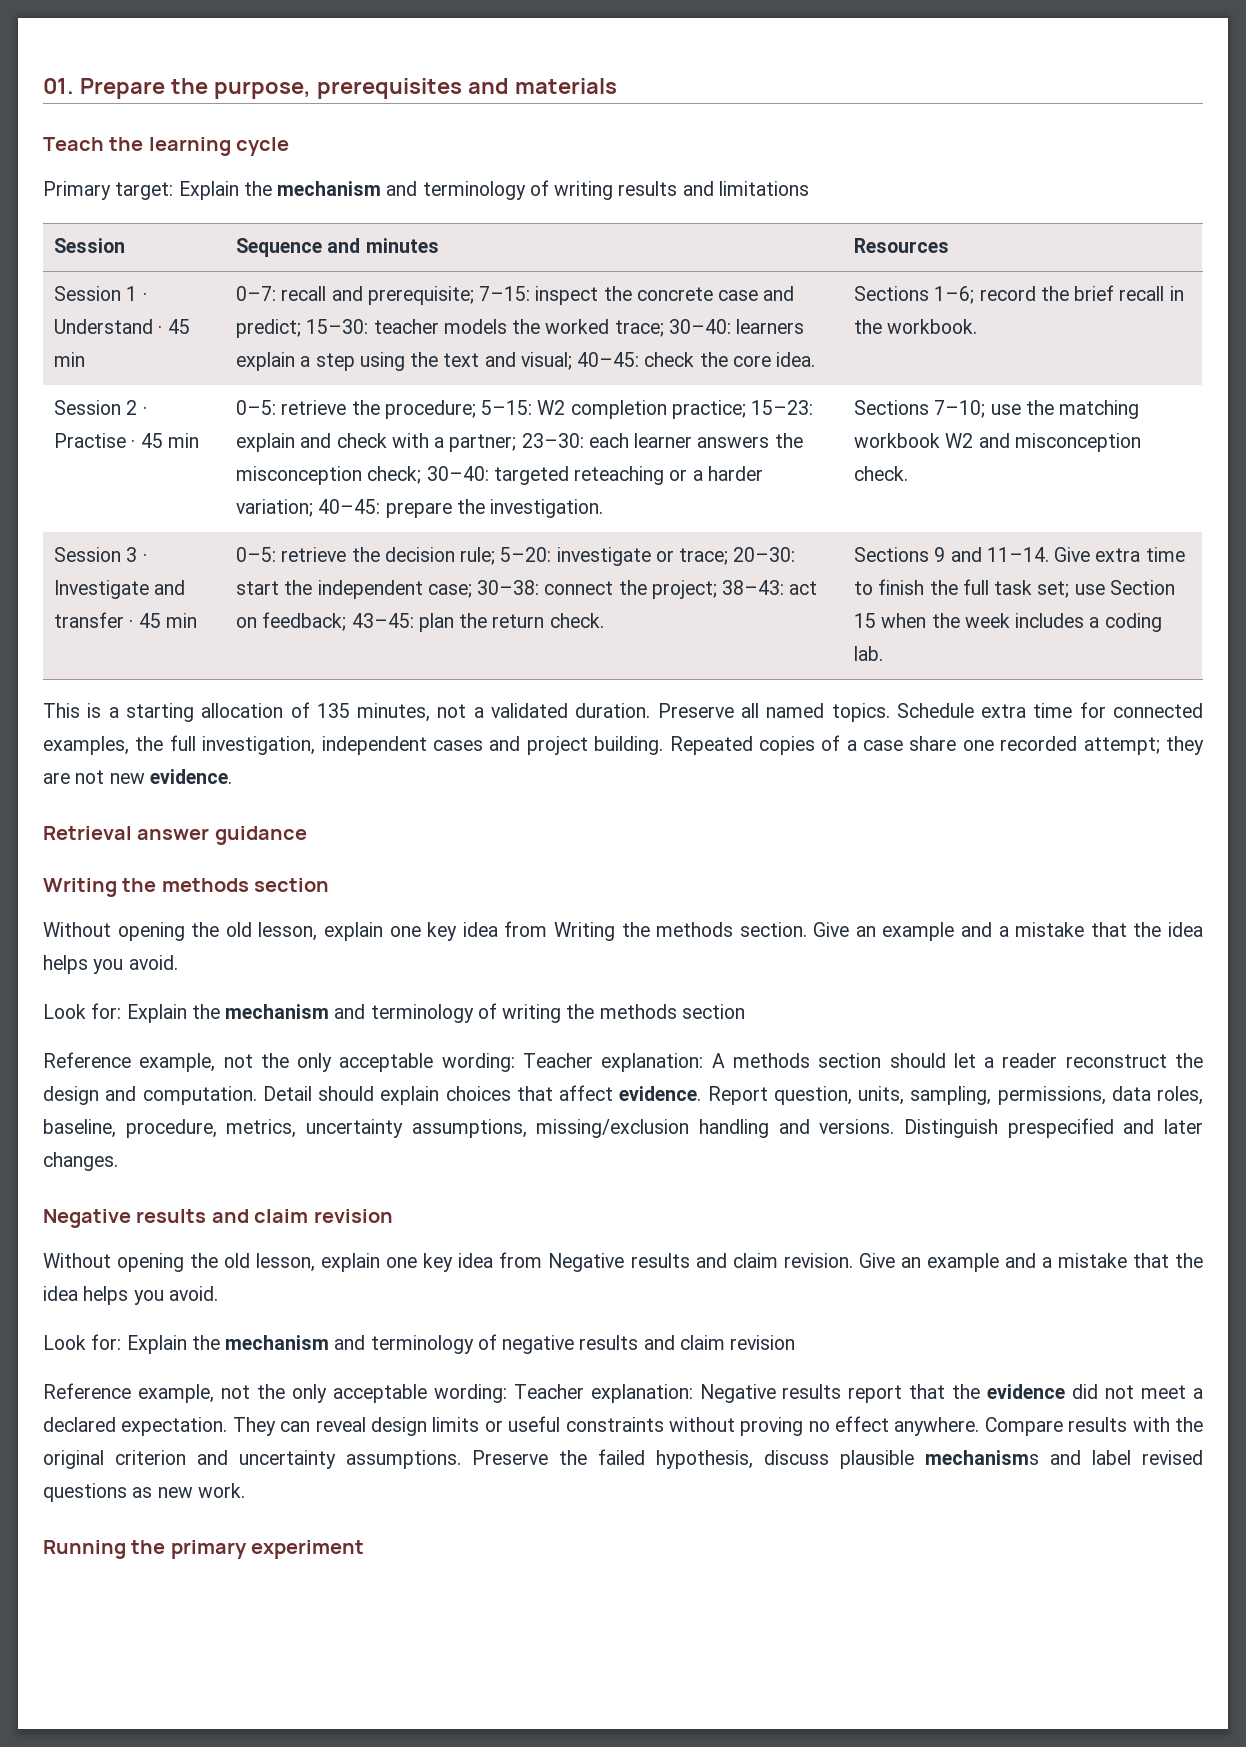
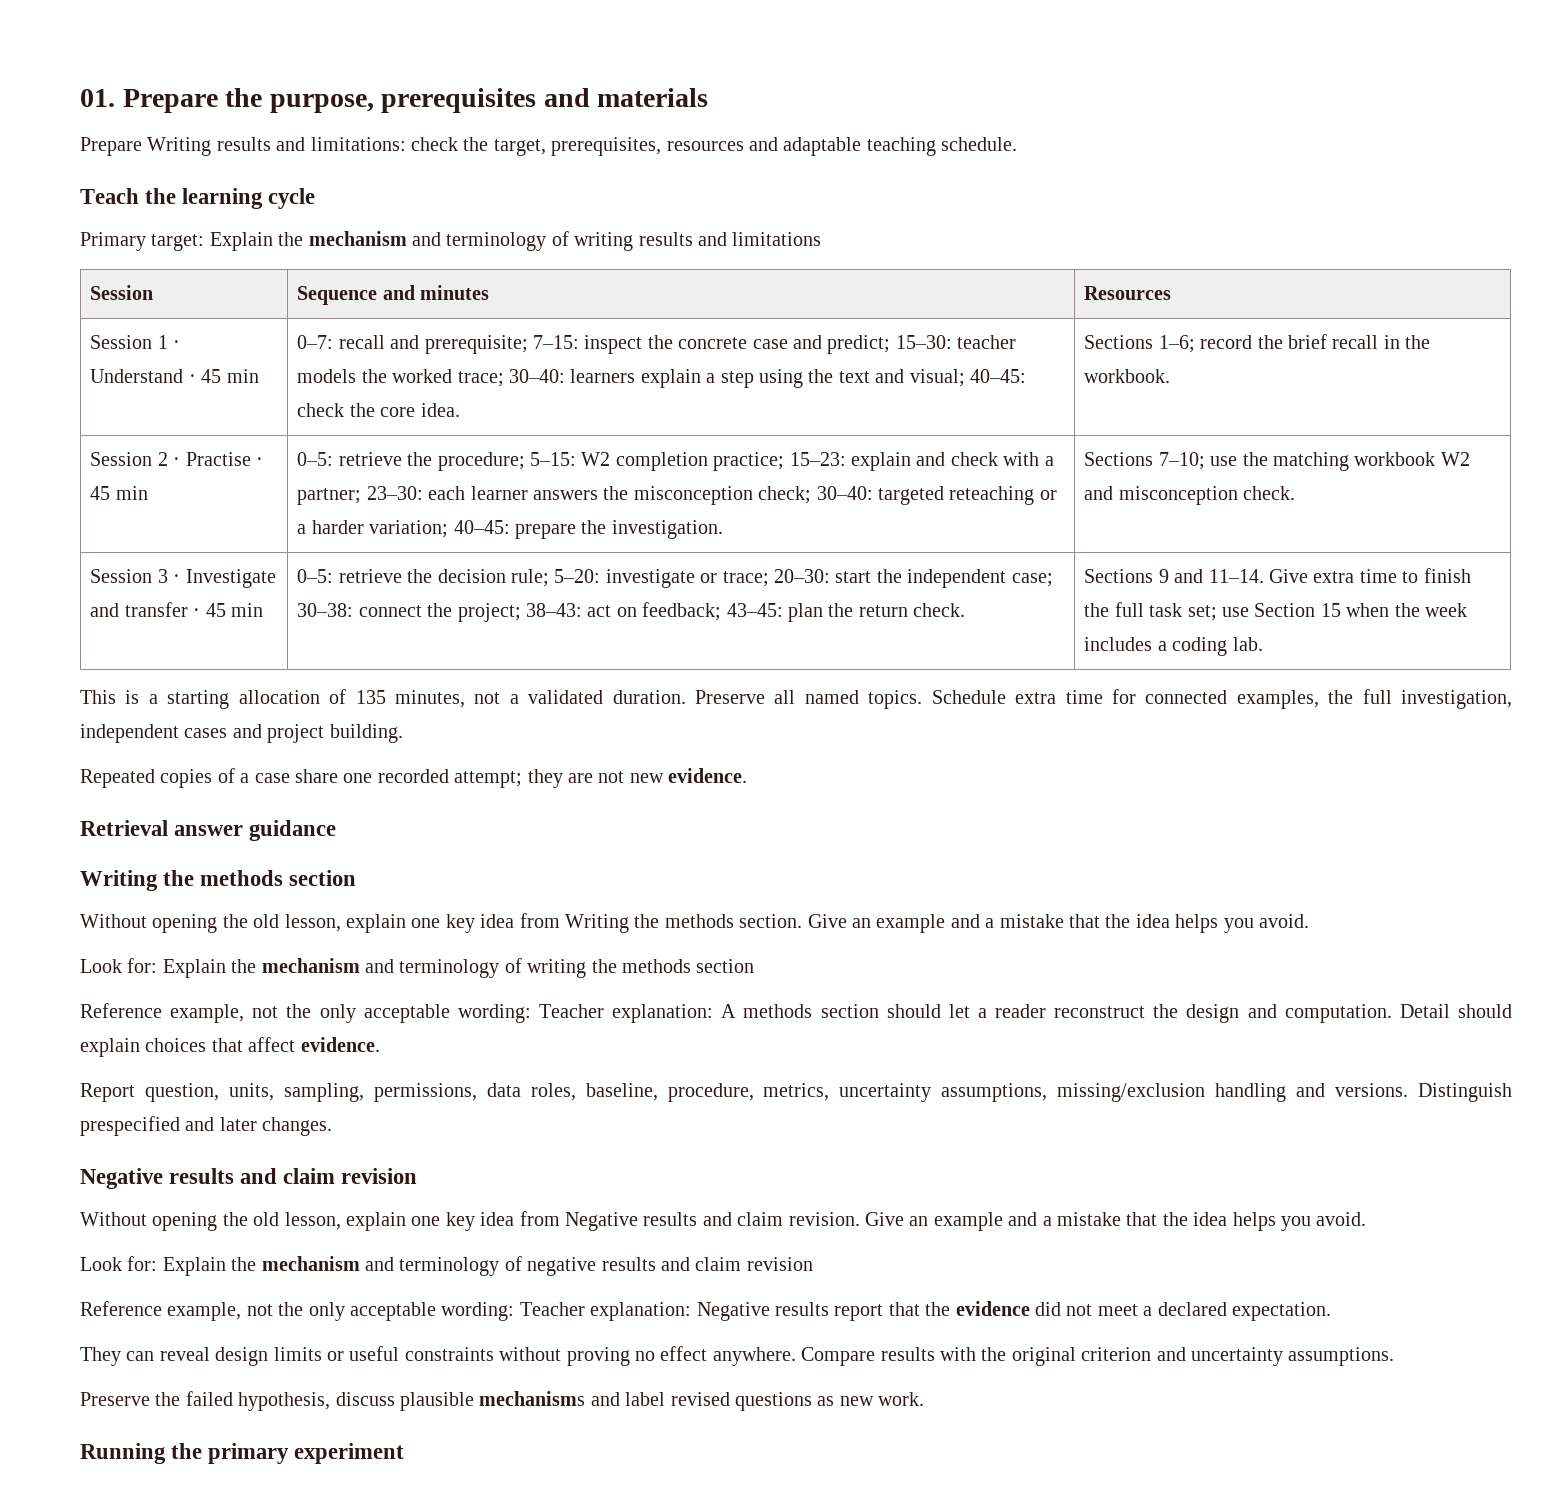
+ Prepare Writing results and limitations: check the target, prerequisites, resources and adaptable teaching schedule.
- Schedule extra time for connected examples, the full investigation, independent cases and project building. Repeated copies of a case share one recorded attempt; they are not new evidence.
+ Schedule extra time for connected examples, the full investigation, independent cases and project building.
+ Repeated copies of a case share one recorded attempt; they are not new evidence.
- Detail should explain choices that affect evidence. Report question, units, sampling, permissions, data roles, baseline, procedure, metrics, uncertainty assumptions, missing/exclusion handling and versions.
+ Detail should explain choices that affect evidence.
+ Report question, units, sampling, permissions, data roles, baseline, procedure, metrics, uncertainty assumptions, missing/exclusion handling and versions.
- Reference example, not the only acceptable wording: Teacher explanation: Negative results report that the evidence did not meet a declared expectation. They can reveal design limits or useful constraints without proving no effect anywhere.
+ Reference example, not the only acceptable wording: Teacher explanation: Negative results report that the evidence did not meet a declared expectation.
+ They can reveal design limits or useful constraints without proving no effect anywhere.
- Compare results with the original criterion and uncertainty assumptions. Preserve the failed hypothesis, discuss plausible mechanisms and label revised questions as new work.
+ Compare results with the original criterion and uncertainty assumptions.
+ Preserve the failed hypothesis, discuss plausible mechanisms and label revised questions as new work.

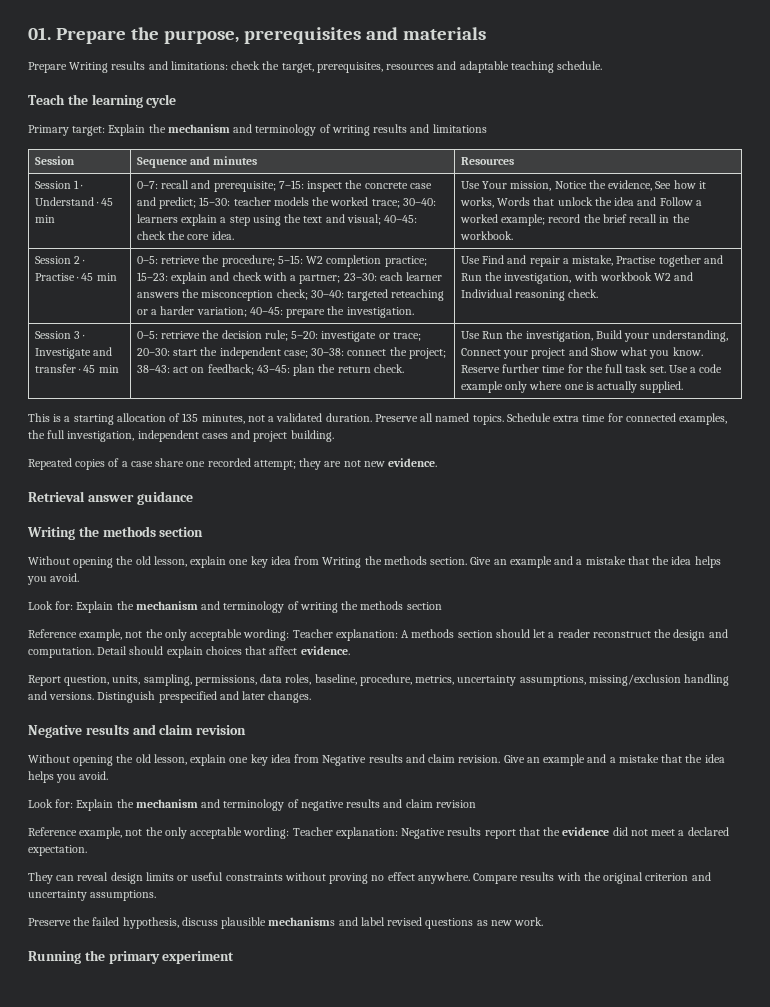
- Sections 1–6; record the brief recall in the workbook.
+ Use Your mission, Notice the evidence, See how it works, Words that unlock the idea and Follow a worked example; record the brief recall in the workbook.
- Sections 7–10; use the matching workbook W2 and misconception check.
+ Use Find and repair a mistake, Practise together and Run the investigation, with workbook W2 and Individual reasoning check.
- Sections 9 and 11–14. Give extra time to finish the full task set; use Section 15 when the week includes a coding lab.
+ Use Run the investigation, Build your understanding, Connect your project and Show what you know. Reserve further time for the full task set. Use a code example only where one is actually supplied.

